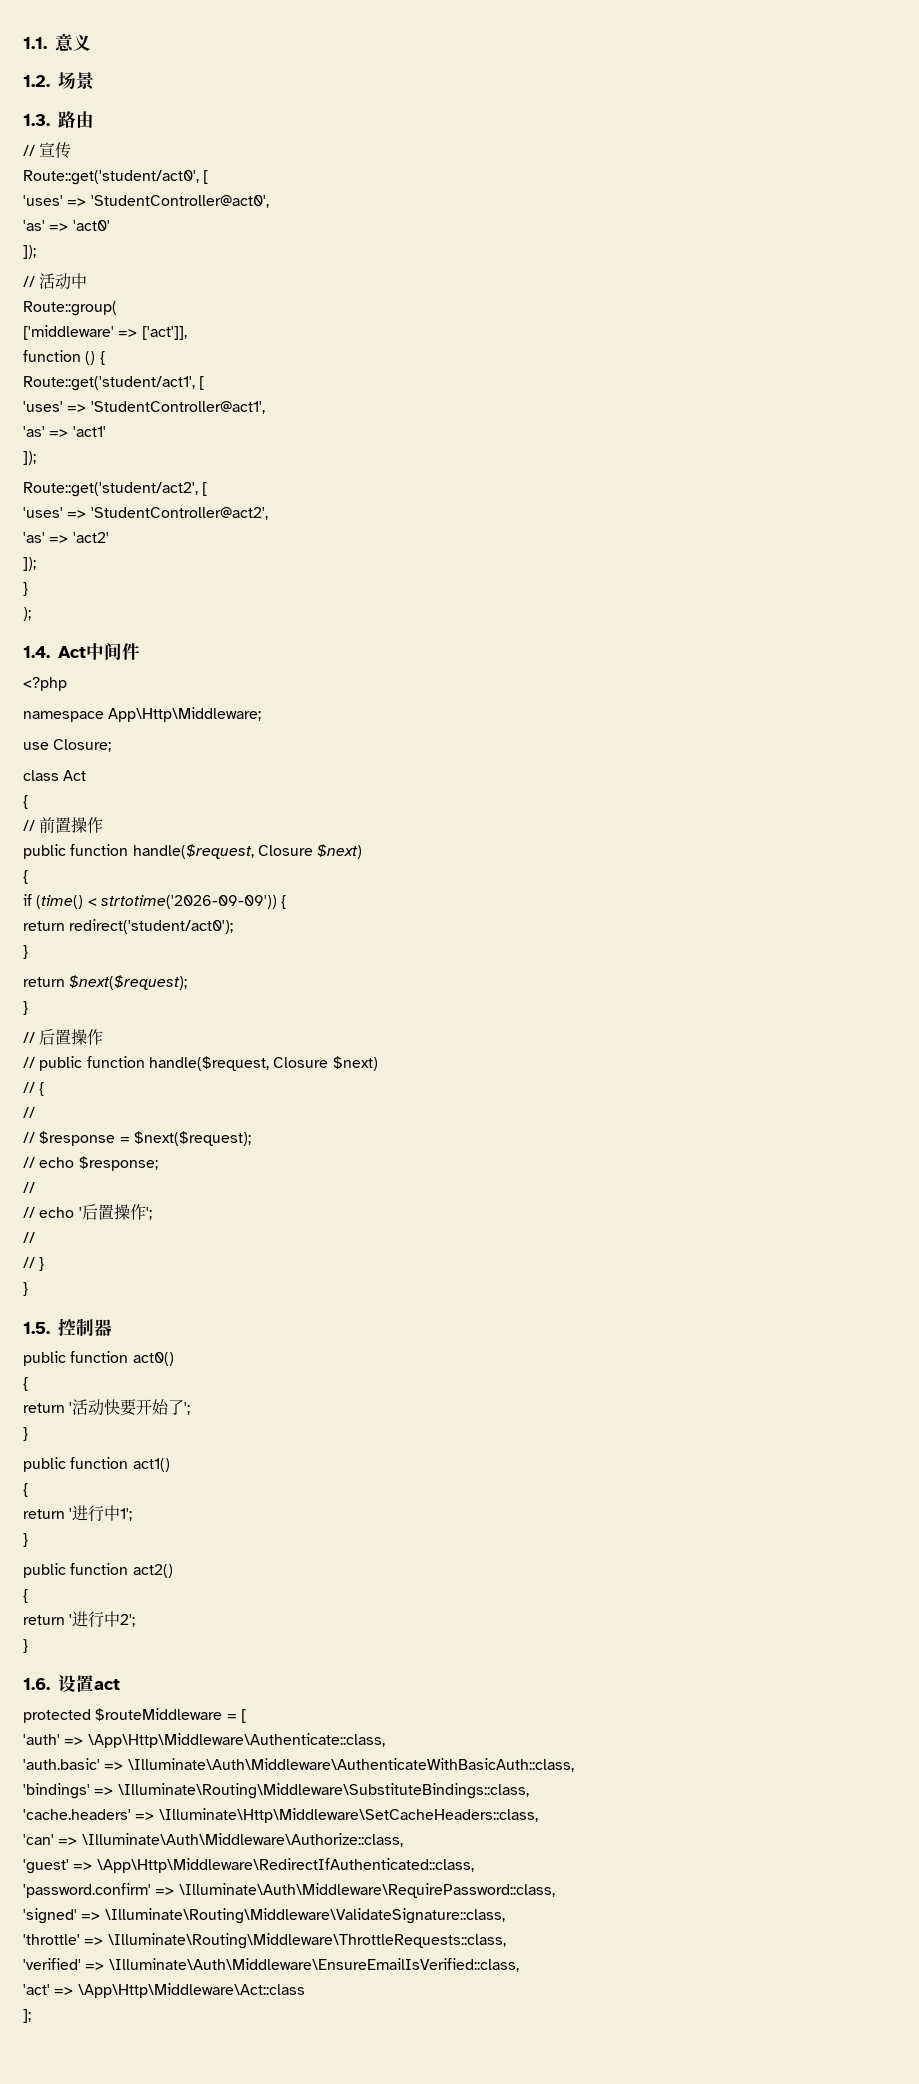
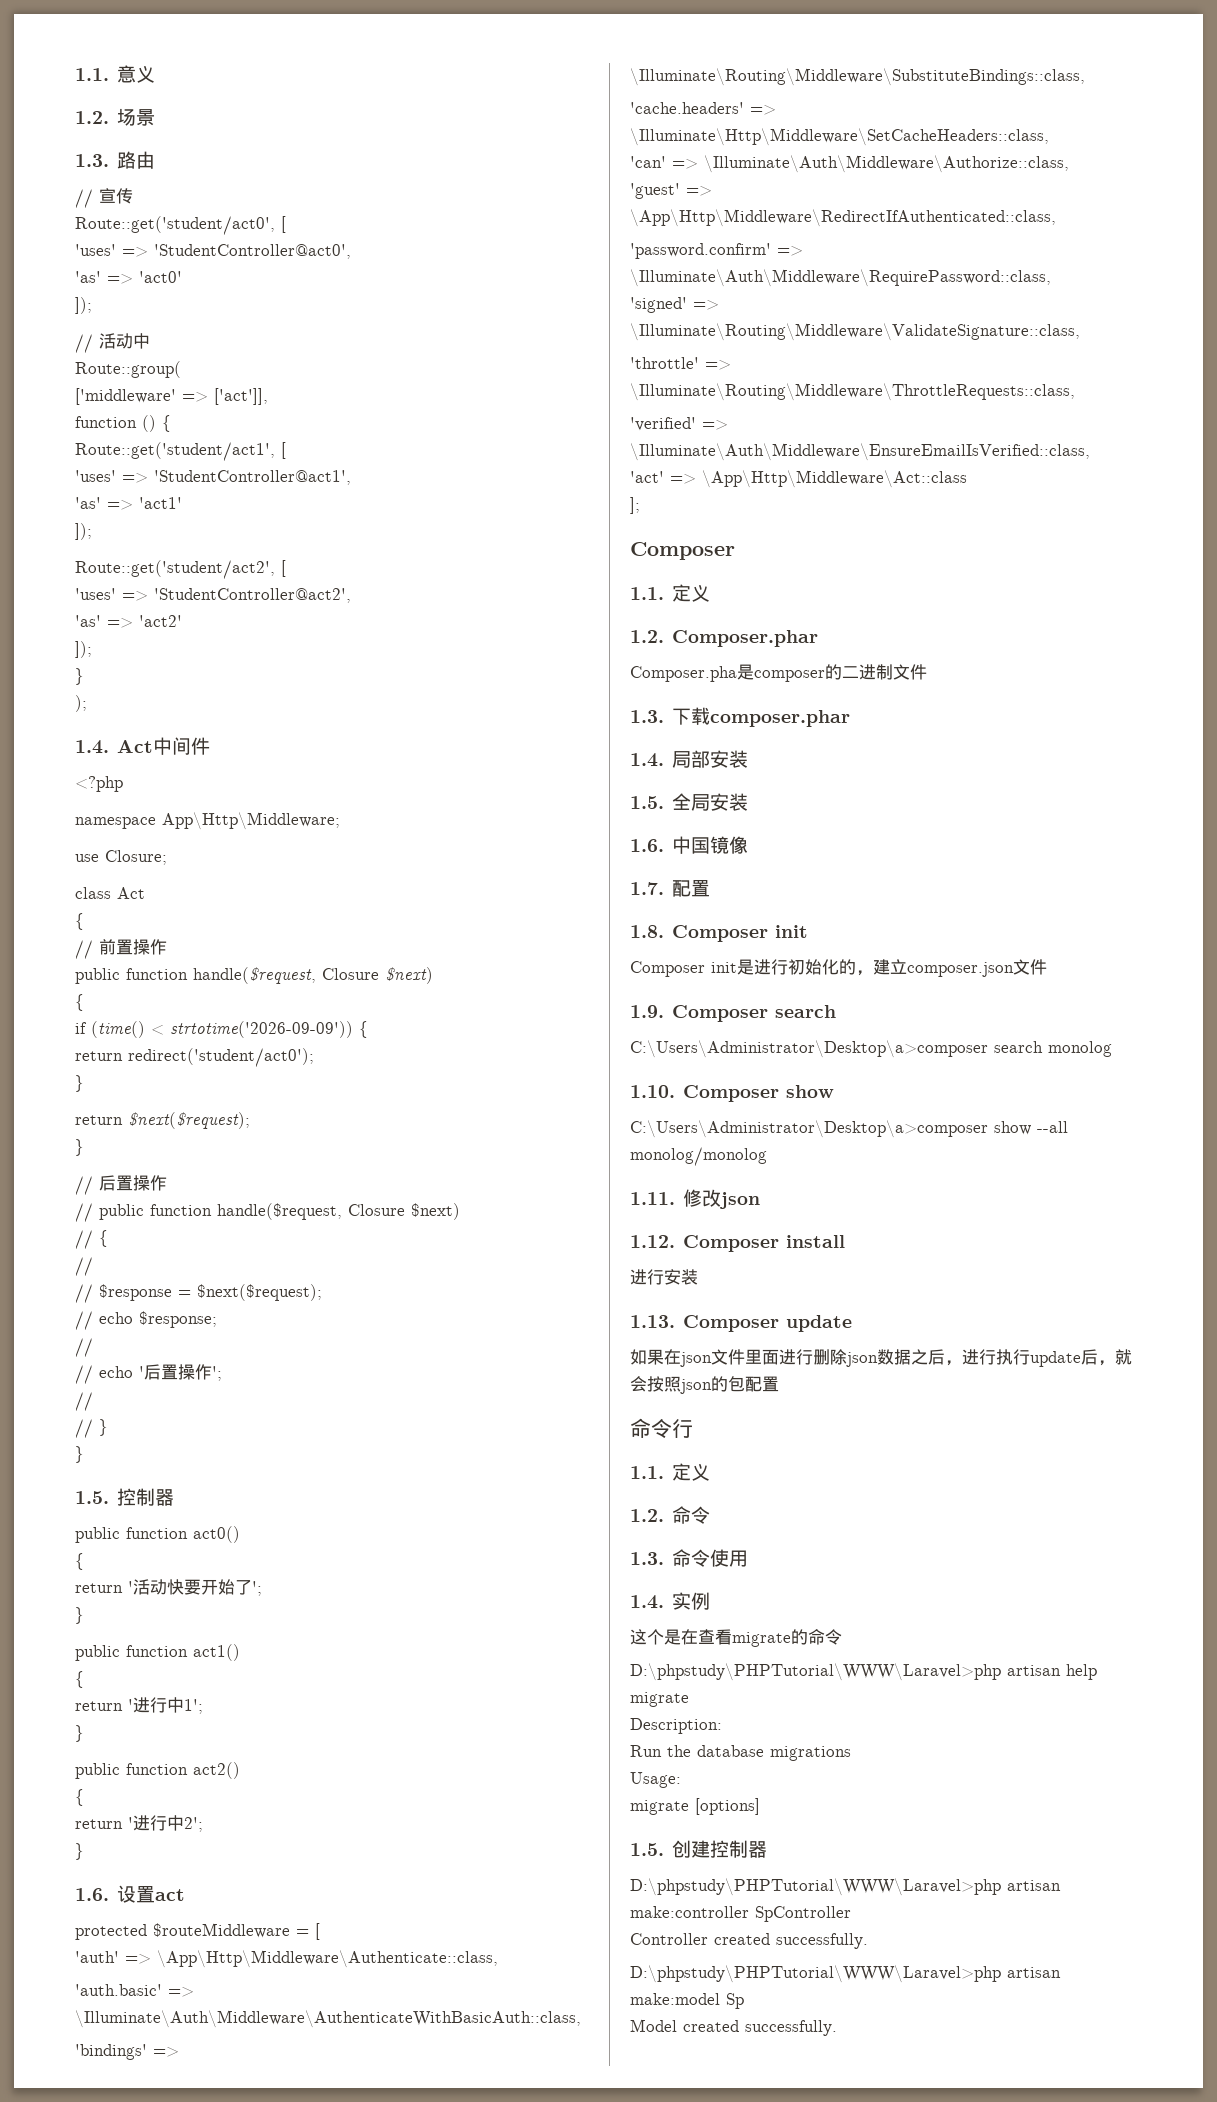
  ];
+ Composer
+ 1.1.定义
+ 1.2. Composer.phar
+ Composer.pha是composer的二进制文件
+ 1.3.下载composer.phar
+ 1.4.局部安装
+ 1.5.全局安装
+ 1.6.中国镜像
+ 1.7.配置
+ 1.8. Composer init
+ Composer init是进行初始化的，建立composer.json文件
+ 1.9. Composer search
+ C:\Users\Administrator\Desktop\a>composer search monolog
+ 1.10. Composer show
+ C:\Users\Administrator\Desktop\a>composer show --all monolog/monolog
+ 1.11.修改json
+ 1.12. Composer install
+ 进行安装
+ 1.13. Composer update
+ 如果在json文件里面进行删除json数据之后，进行执行update后，就会按照json的包配置
+ 命令行
+ 1.1.定义
+ 1.2.命令
+ 1.3.命令使用
+ 1.4.实例
+ 这个是在查看migrate的命令
+ D:\phpstudy\PHPTutorial\WWW\Laravel>php artisan help migrate
+ Description:
+ Run the database migrations
+ Usage:
+ migrate [options]
+ 1.5.创建控制器
+ D:\phpstudy\PHPTutorial\WWW\Laravel>php artisan make:controller SpController
+ Controller created successfully.
+ D:\phpstudy\PHPTutorial\WWW\Laravel>php artisan make:model Sp
+ Model created successfully.

